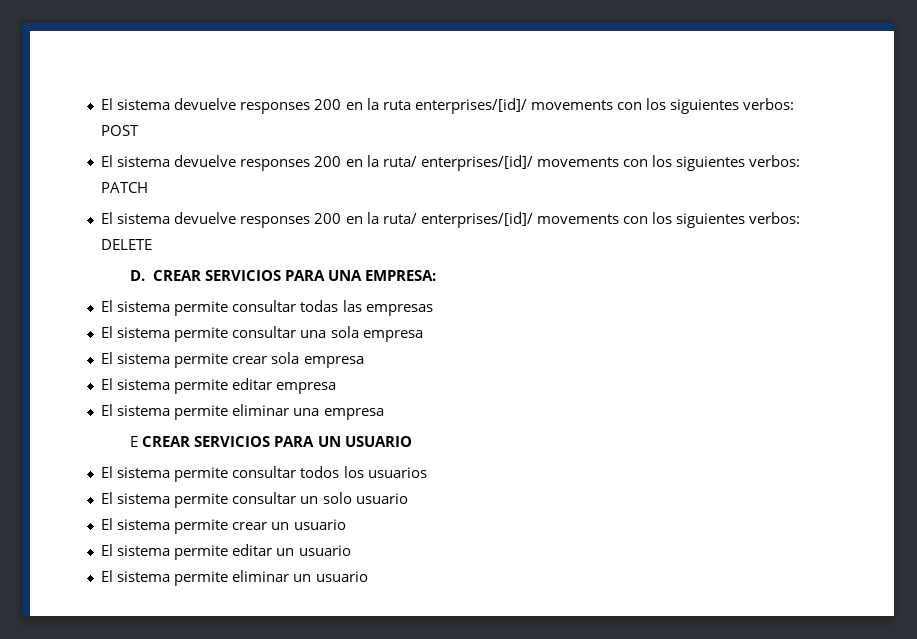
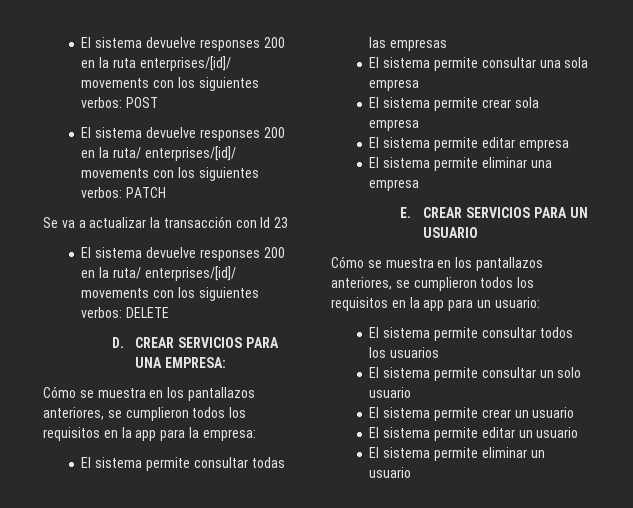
+ Se va a actualizar la transacción con Id 23
+ Cómo se muestra en los pantallazos anteriores, se cumplieron todos los requisitos en la app para la empresa:
- E CREAR SERVICIOS PARA UN USUARIO
+ E. CREAR SERVICIOS PARA UN USUARIO
+ Cómo se muestra en los pantallazos anteriores, se cumplieron todos los requisitos en la app para un usuario:

